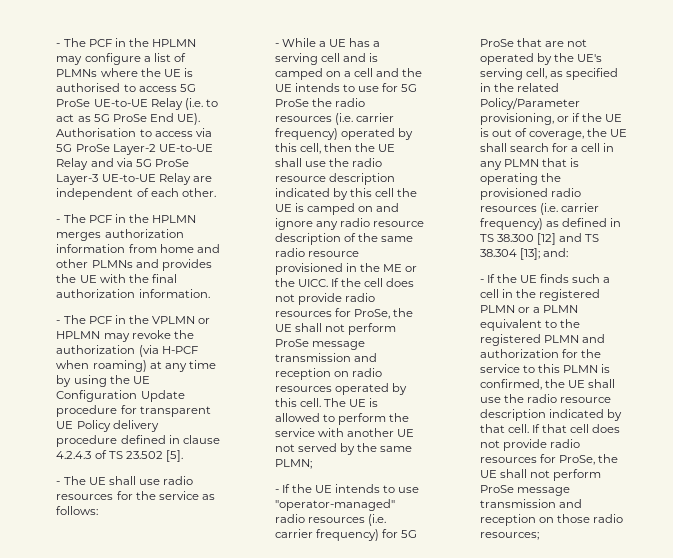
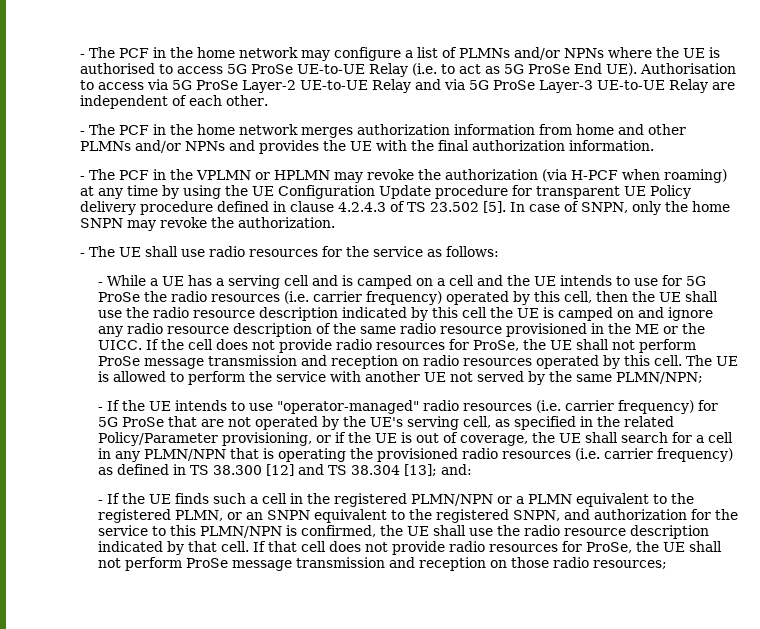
- - The PCF in the HPLMN may configure a list of PLMNs where the UE is authorised to access 5G ProSe UE-to-UE Relay (i.e. to act as 5G ProSe End UE). Authorisation to access via 5G ProSe Layer-2 UE-to-UE Relay and via 5G ProSe Layer-3 UE-to-UE Relay are independent of each other.
+ - The PCF in the home network may configure a list of PLMNs and/or NPNs where the UE is authorised to access 5G ProSe UE-to-UE Relay (i.e. to act as 5G ProSe End UE). Authorisation to access via 5G ProSe Layer-2 UE-to-UE Relay and via 5G ProSe Layer-3 UE-to-UE Relay are independent of each other.
- - The PCF in the HPLMN merges authorization information from home and other PLMNs and provides the UE with the final authorization information.
+ - The PCF in the home network merges authorization information from home and other PLMNs and/or NPNs and provides the UE with the final authorization information.
+ In case of SNPN, only the home SNPN may revoke the authorization.
- The UE is allowed to perform the service with another UE not served by the same PLMN;
+ The UE is allowed to perform the service with another UE not served by the same PLMN/NPN;
- - If the UE intends to use "operator-managed" radio resources (i.e. carrier frequency) for 5G ProSe that are not operated by the UE's serving cell, as specified in the related Policy/Parameter provisioning, or if the UE is out of coverage, the UE shall search for a cell in any PLMN that is operating the provisioned radio resources (i.e. carrier frequency) as defined in TS 38.300 [12] and TS 38.304 [13];
+ - If the UE intends to use "operator-managed" radio resources (i.e. carrier frequency) for 5G ProSe that are not operated by the UE's serving cell, as specified in the related Policy/Parameter provisioning, or if the UE is out of coverage, the UE shall search for a cell in any PLMN/NPN that is operating the provisioned radio resources (i.e. carrier frequency) as defined in TS 38.300 [12] and TS 38.304 [13];
- - If the UE finds such a cell in the registered PLMN or a PLMN equivalent to the registered PLMN and authorization for the service to this PLMN is confirmed, the UE shall use the radio resource description indicated by that cell.
+ - If the UE finds such a cell in the registered PLMN/NPN or a PLMN equivalent to the registered PLMN, or an SNPN equivalent to the registered SNPN, and authorization for the service to this PLMN/NPN is confirmed, the UE shall use the radio resource description indicated by that cell.

